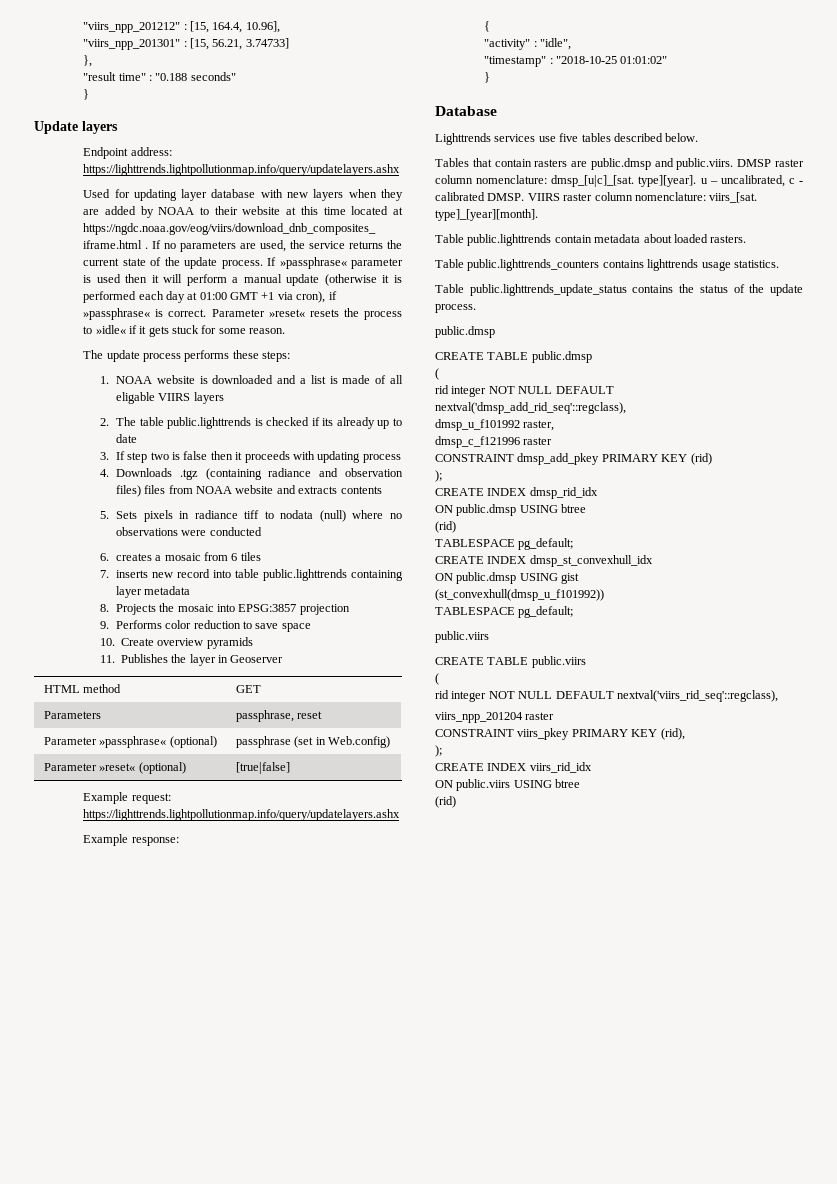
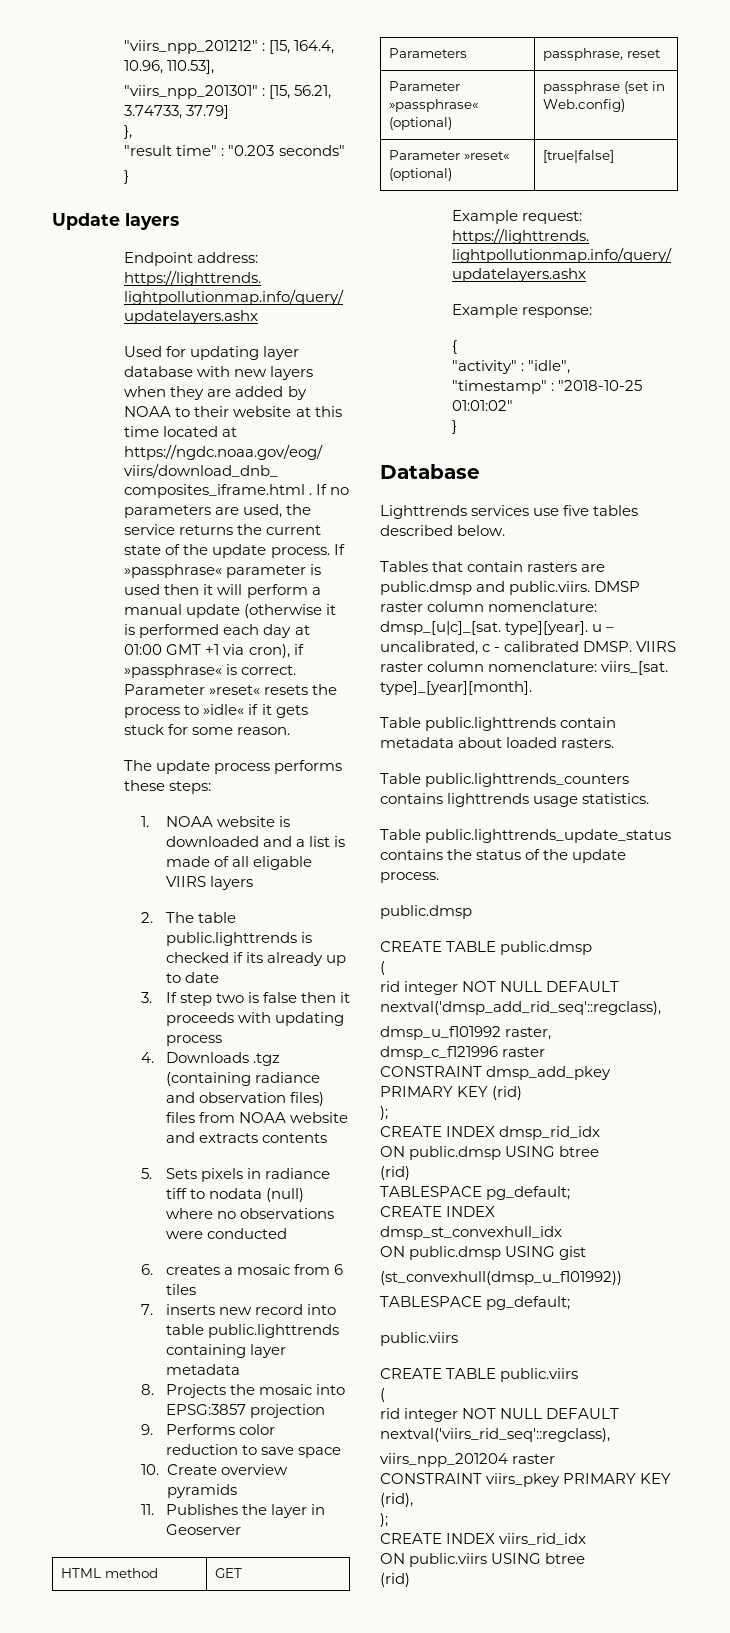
- "viirs_npp_201212" : [15, 164.4, 10.96],
+ "viirs_npp_201212" : [15, 164.4, 10.96, 110.53],
- "viirs_npp_201301" : [15, 56.21, 3.74733]
+ "viirs_npp_201301" : [15, 56.21, 3.74733, 37.79]
- "result time" : "0.188 seconds"
+ "result time" : "0.203 seconds"

